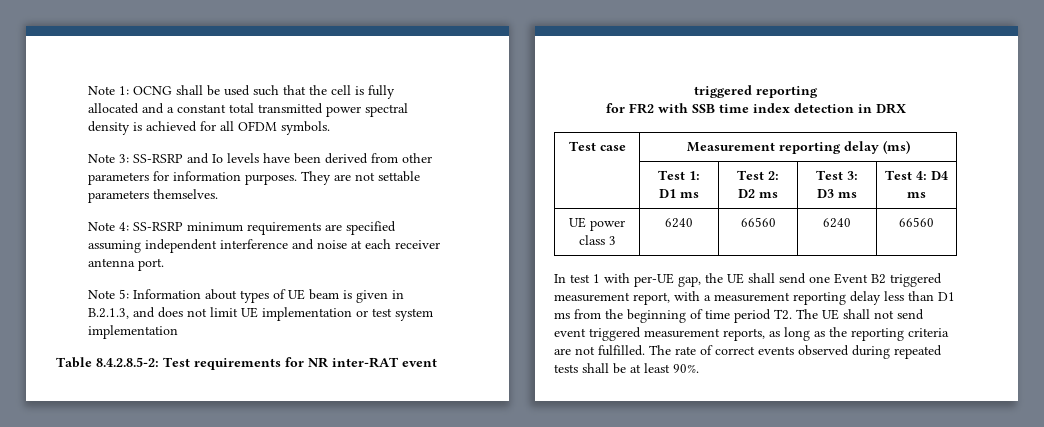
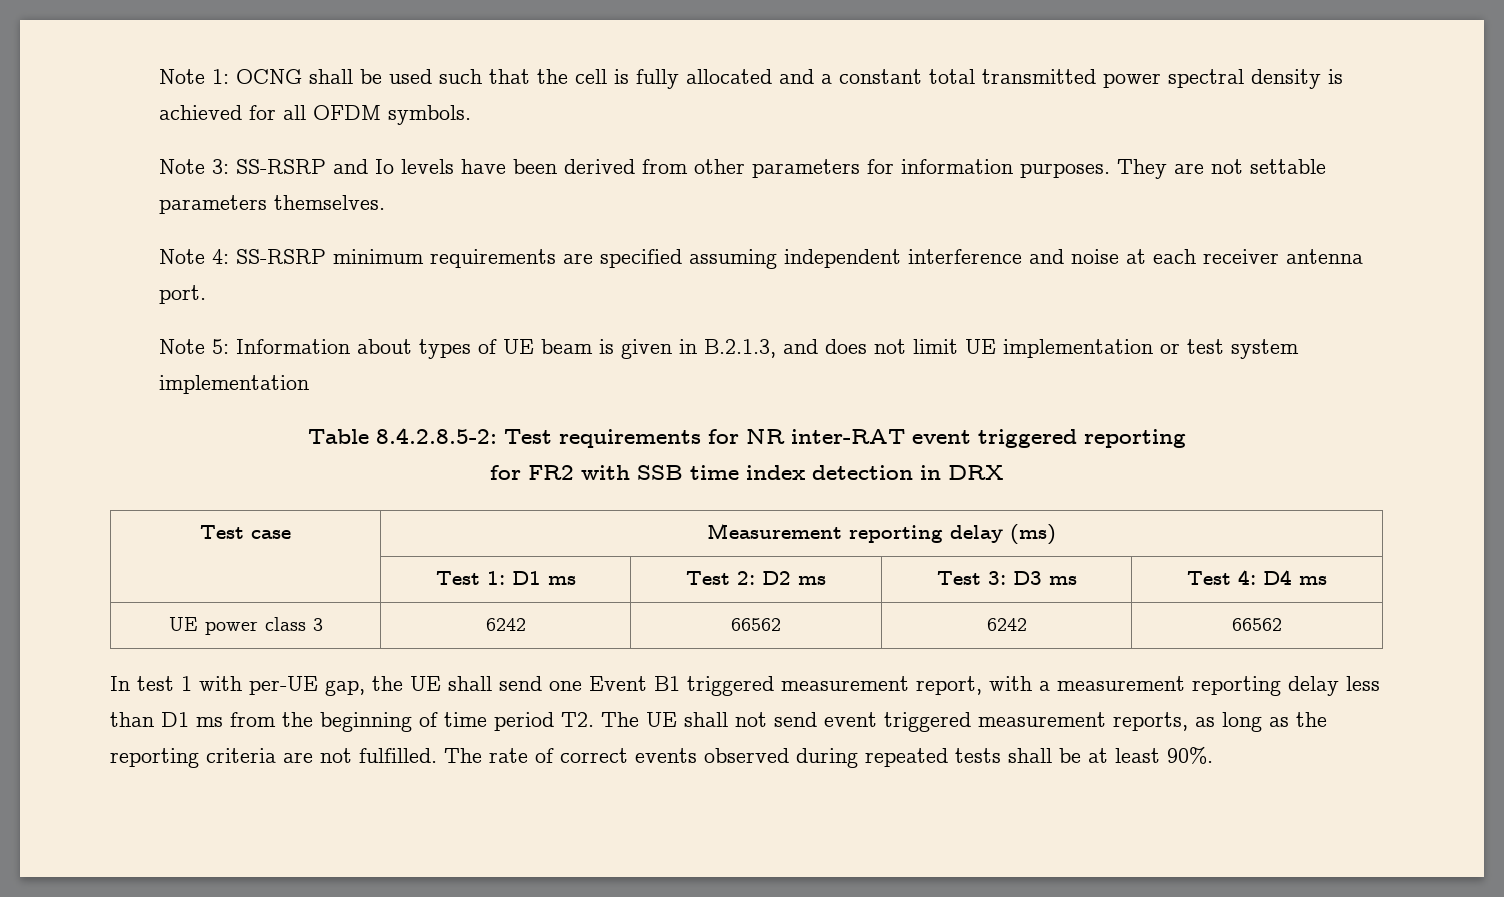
- UE power class 3 | 6240 | 66560 | 6240 | 66560
+ UE power class 3 | 6242 | 66562 | 6242 | 66562
- In test 1 with per-UE gap, the UE shall send one Event B2 triggered measurement report, with a measurement reporting delay less than D1 ms from the beginning of time period T2. The UE shall not send event triggered measurement reports, as long as the reporting criteria are not fulfilled.
+ In test 1 with per-UE gap, the UE shall send one Event B1 triggered measurement report, with a measurement reporting delay less than D1 ms from the beginning of time period T2. The UE shall not send event triggered measurement reports, as long as the reporting criteria are not fulfilled.

